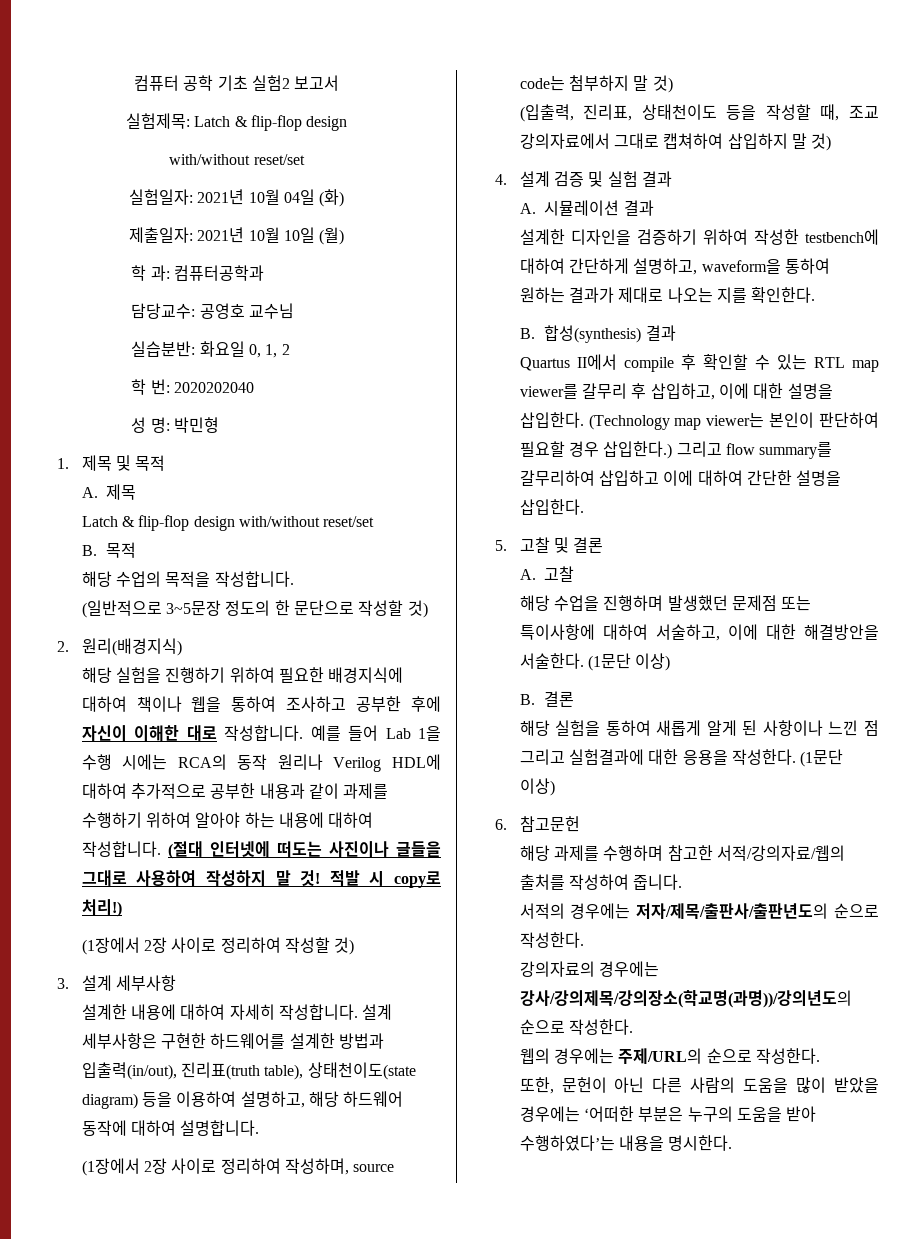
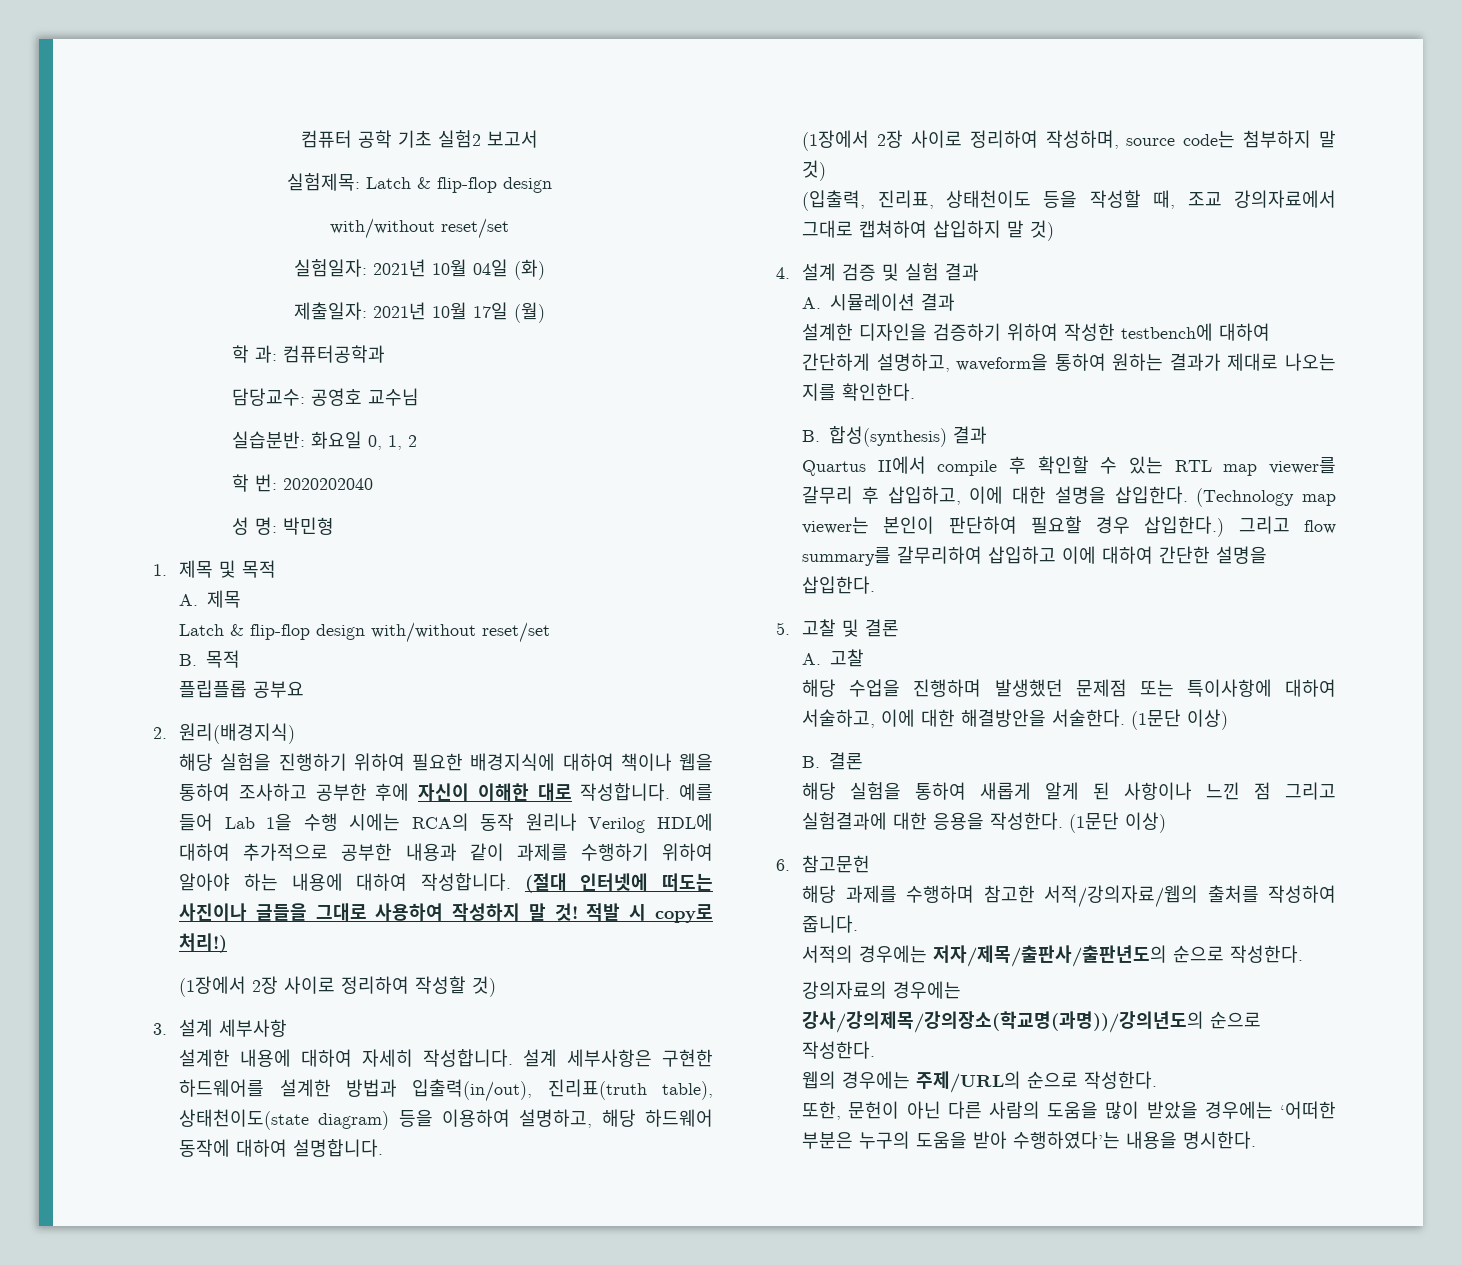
- 제출일자: 2021년 10월 10일 (월)
+ 제출일자: 2021년 10월 17일 (월)
- 해당 수업의 목적을 작성합니다.
- (일반적으로 3~5문장 정도의 한 문단으로 작성할 것)
+ 플립플롭 공부요

